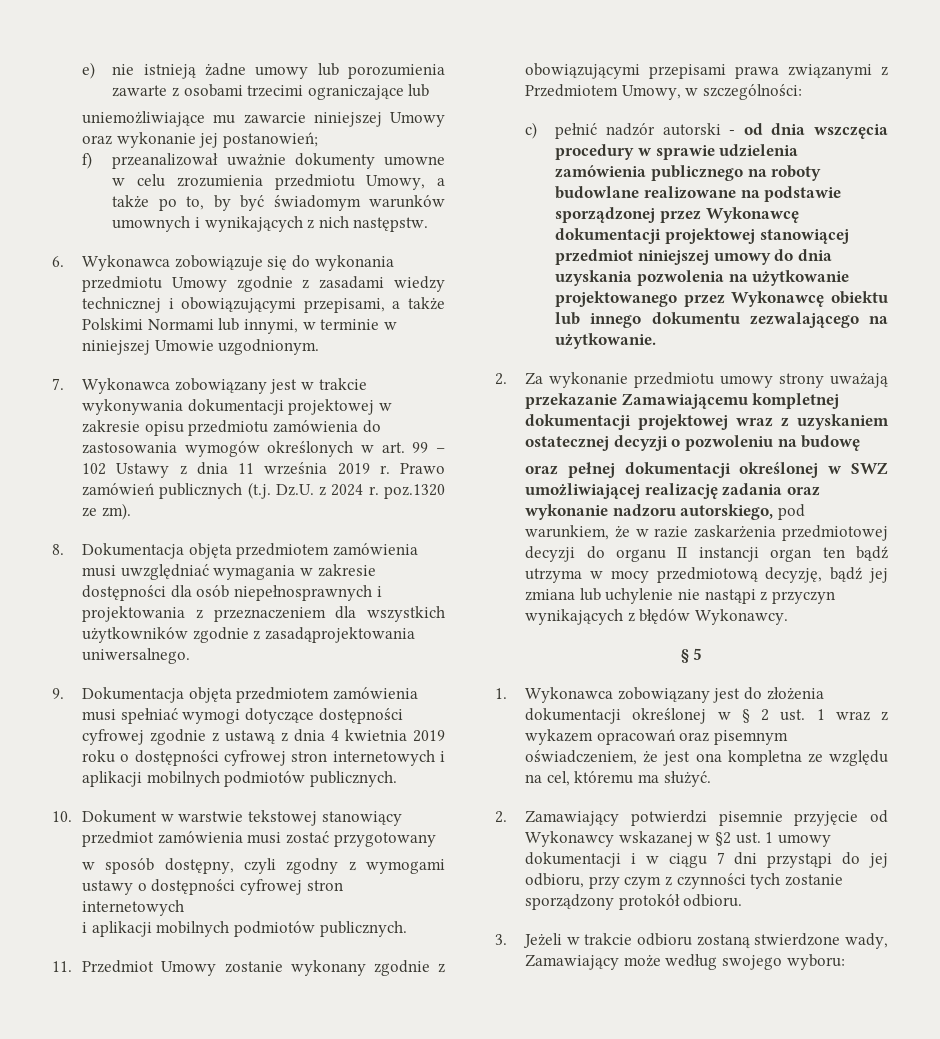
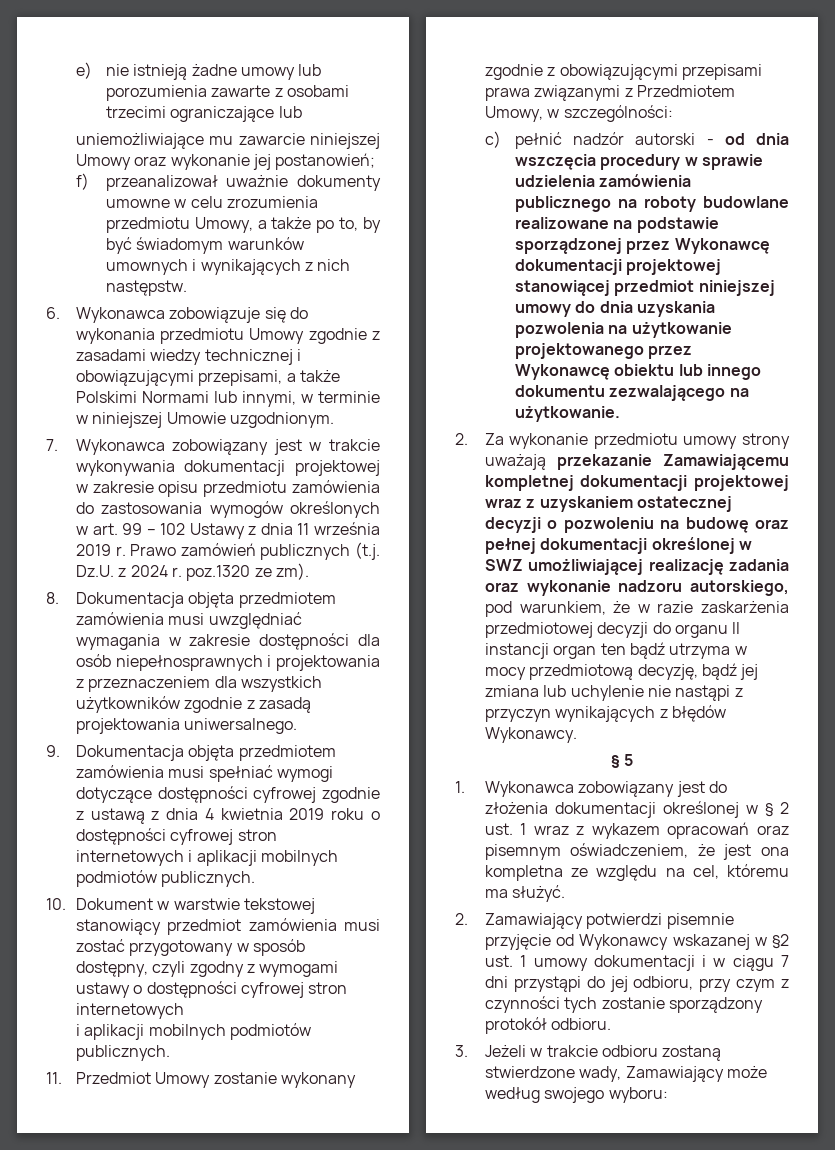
- 8. Dokumentacja objęta przedmiotem zamówienia musi uwzględniać wymagania w zakresie dostępności dla osób niepełnosprawnych i projektowania z przeznaczeniem dla wszystkich użytkowników zgodnie z zasadąprojektowania uniwersalnego.
+ 8. Dokumentacja objęta przedmiotem zamówienia musi uwzględniać wymagania w zakresie dostępności dla osób niepełnosprawnych i projektowania z przeznaczeniem dla wszystkich użytkowników zgodnie z zasadą projektowania uniwersalnego.
- 10. Dokument w warstwie tekstowej stanowiący przedmiot zamówienia musi zostać przygotowany
- w sposób dostępny, czyli zgodny z wymogami ustawy o dostępności cyfrowej stron internetowych
+ 10. Dokument w warstwie tekstowej stanowiący przedmiot zamówienia musi zostać przygotowany w sposób dostępny, czyli zgodny z wymogami ustawy o dostępności cyfrowej stron internetowych
- 2. Za wykonanie przedmiotu umowy strony uważają przekazanie Zamawiającemu kompletnej dokumentacji projektowej wraz z uzyskaniem ostatecznej decyzji o pozwoleniu na budowę
- oraz pełnej dokumentacji określonej w SWZ umożliwiającej realizację zadania oraz wykonanie nadzoru autorskiego, pod warunkiem, że w razie zaskarżenia przedmiotowej decyzji do organu II instancji organ ten bądź utrzyma w mocy przedmiotową decyzję, bądź jej zmiana lub uchylenie nie nastąpi z przyczyn wynikających z błędów Wykonawcy.
+ 2. Za wykonanie przedmiotu umowy strony uważają przekazanie Zamawiającemu kompletnej dokumentacji projektowej wraz z uzyskaniem ostatecznej decyzji o pozwoleniu na budowę oraz pełnej dokumentacji określonej w SWZ umożliwiającej realizację zadania oraz wykonanie nadzoru autorskiego, pod warunkiem, że w razie zaskarżenia przedmiotowej decyzji do organu II instancji organ ten bądź utrzyma w mocy przedmiotową decyzję, bądź jej zmiana lub uchylenie nie nastąpi z przyczyn wynikających z błędów Wykonawcy.

